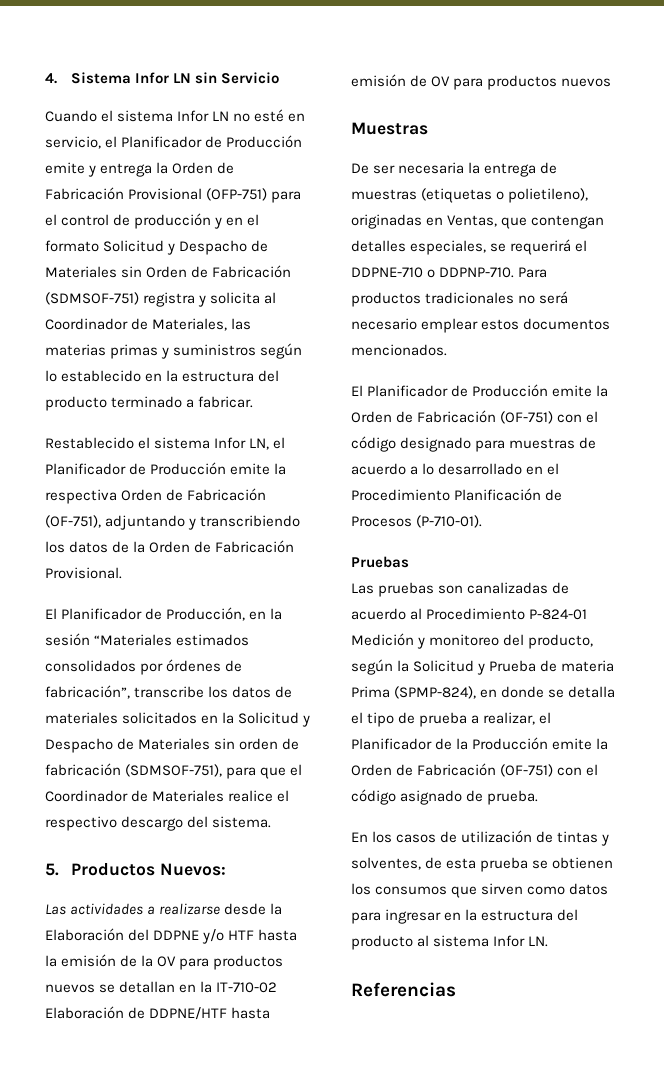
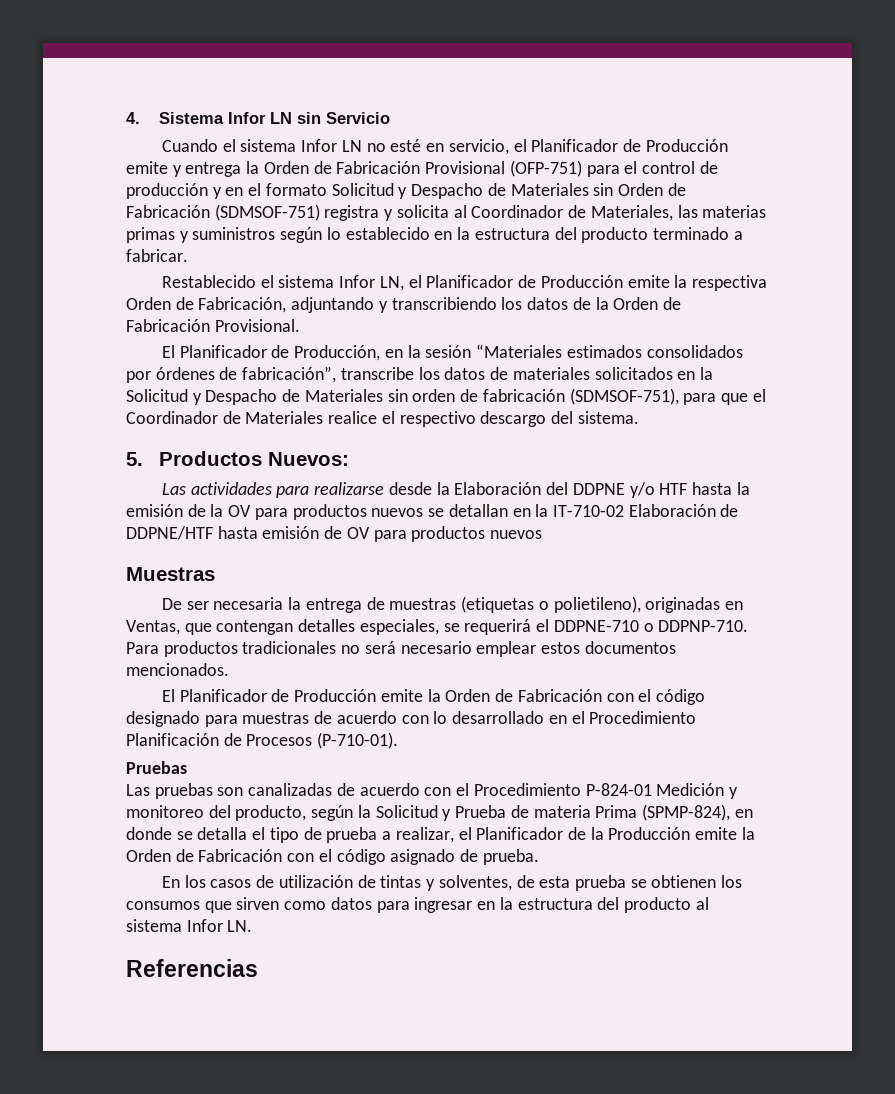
- Restablecido el sistema Infor LN, el Planificador de Producción emite la respectiva Orden de Fabricación (OF-751), adjuntando y transcribiendo los datos de la Orden de Fabricación Provisional.
+ Restablecido el sistema Infor LN, el Planificador de Producción emite la respectiva Orden de Fabricación, adjuntando y transcribiendo los datos de la Orden de Fabricación Provisional.
- Las actividades a realizarse desde la Elaboración del DDPNE y/o HTF hasta la emisión de la OV para productos nuevos se detallan en la IT-710-02 Elaboración de DDPNE/HTF hasta emisión de OV para productos nuevos
+ Las actividades para realizarse desde la Elaboración del DDPNE y/o HTF hasta la emisión de la OV para productos nuevos se detallan en la IT-710-02 Elaboración de DDPNE/HTF hasta emisión de OV para productos nuevos
- El Planificador de Producción emite la Orden de Fabricación (OF-751) con el código designado para muestras de acuerdo a lo desarrollado en el Procedimiento Planificación de Procesos (P-710-01).
+ El Planificador de Producción emite la Orden de Fabricación con el código designado para muestras de acuerdo con lo desarrollado en el Procedimiento Planificación de Procesos (P-710-01).
- Las pruebas son canalizadas de acuerdo al Procedimiento P-824-01 Medición y monitoreo del producto, según la Solicitud y Prueba de materia Prima (SPMP-824), en donde se detalla el tipo de prueba a realizar, el Planificador de la Producción emite la Orden de Fabricación (OF-751) con el código asignado de prueba.
+ Las pruebas son canalizadas de acuerdo con el Procedimiento P-824-01 Medición y monitoreo del producto, según la Solicitud y Prueba de materia Prima (SPMP-824), en donde se detalla el tipo de prueba a realizar, el Planificador de la Producción emite la Orden de Fabricación con el código asignado de prueba.

